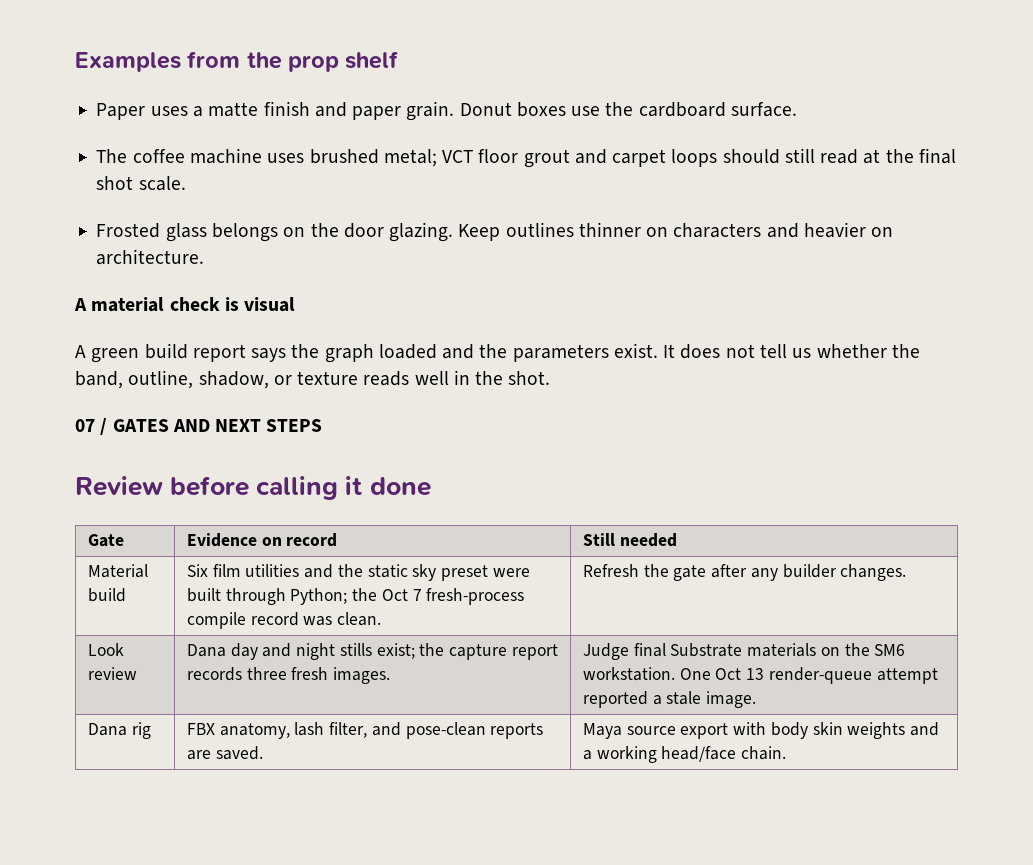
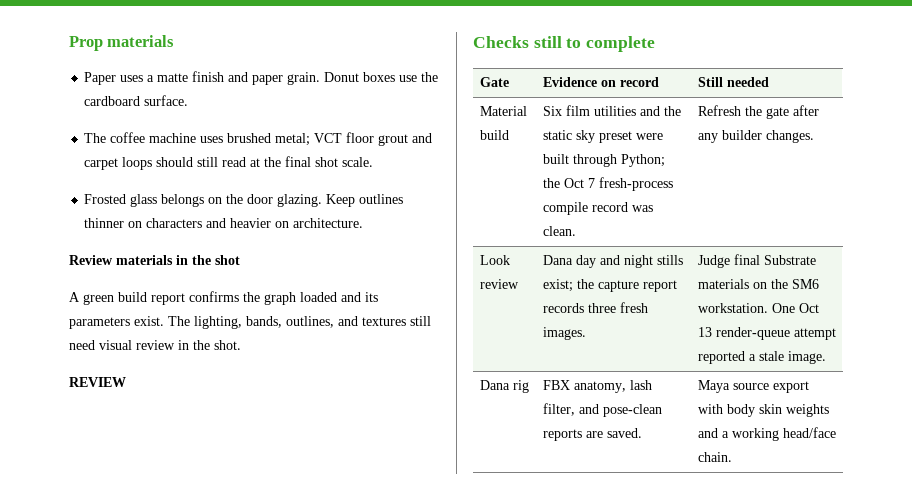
- Examples from the prop shelf
+ Prop materials
- A material check is visual
+ Review materials in the shot
- A green build report says the graph loaded and the parameters exist.
+ A green build report confirms the graph loaded and its parameters exist.
- It does not tell us whether the band, outline, shadow, or texture reads well in the shot.
- 07 / GATES AND NEXT STEPS
- Review before calling it done
+ The lighting, bands, outlines, and textures still need visual review in the shot.
+ REVIEW
+ Checks still to complete

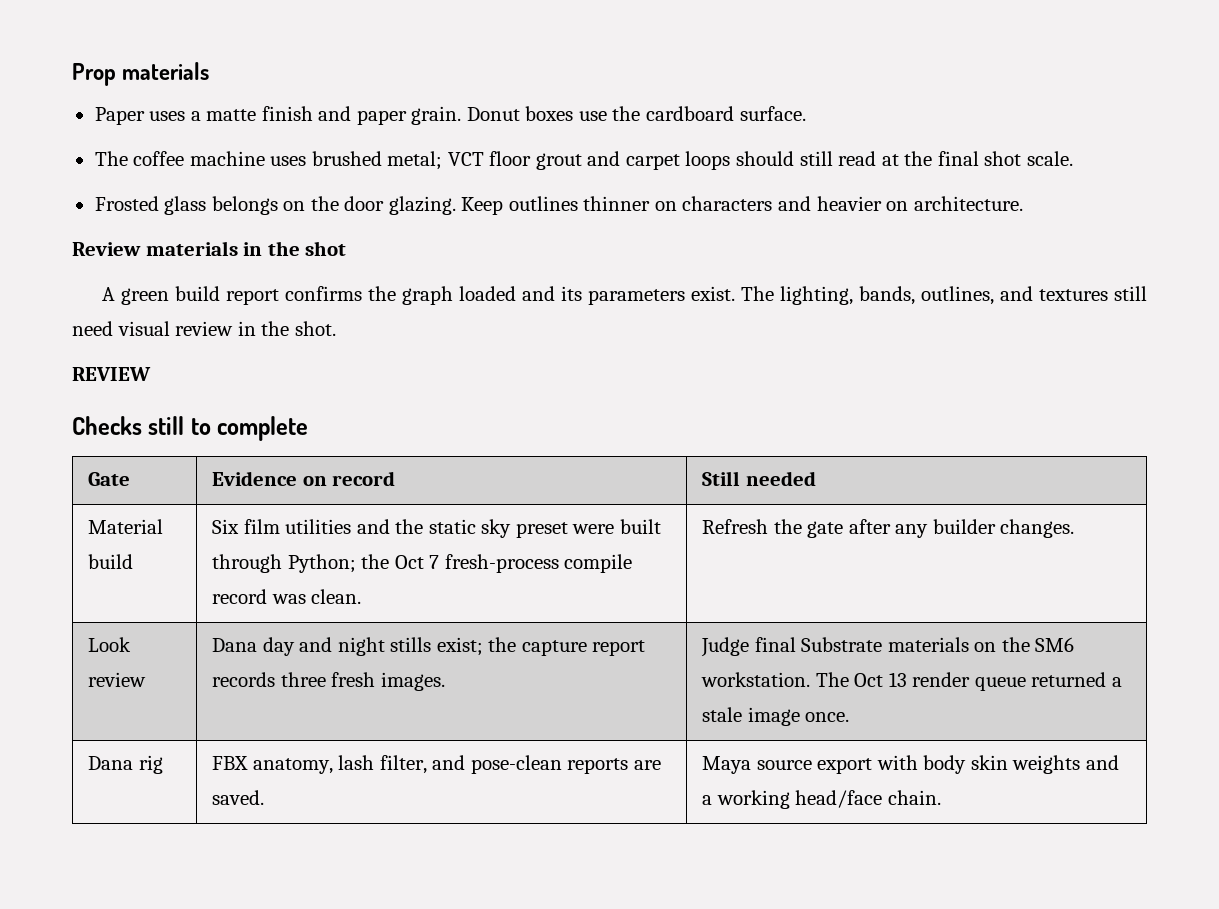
- Look review | Dana day and night stills exist; the capture report records three fresh images. | Judge final Substrate materials on the SM6 workstation. One Oct 13 render-queue attempt reported a stale image.
+ Look review | Dana day and night stills exist; the capture report records three fresh images. | Judge final Substrate materials on the SM6 workstation. The Oct 13 render queue returned a stale image once.

